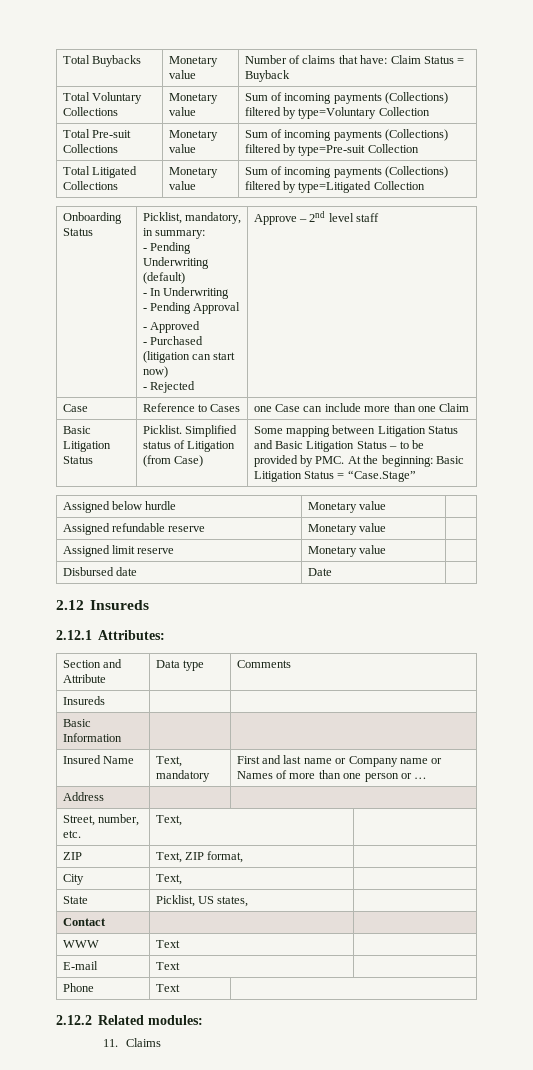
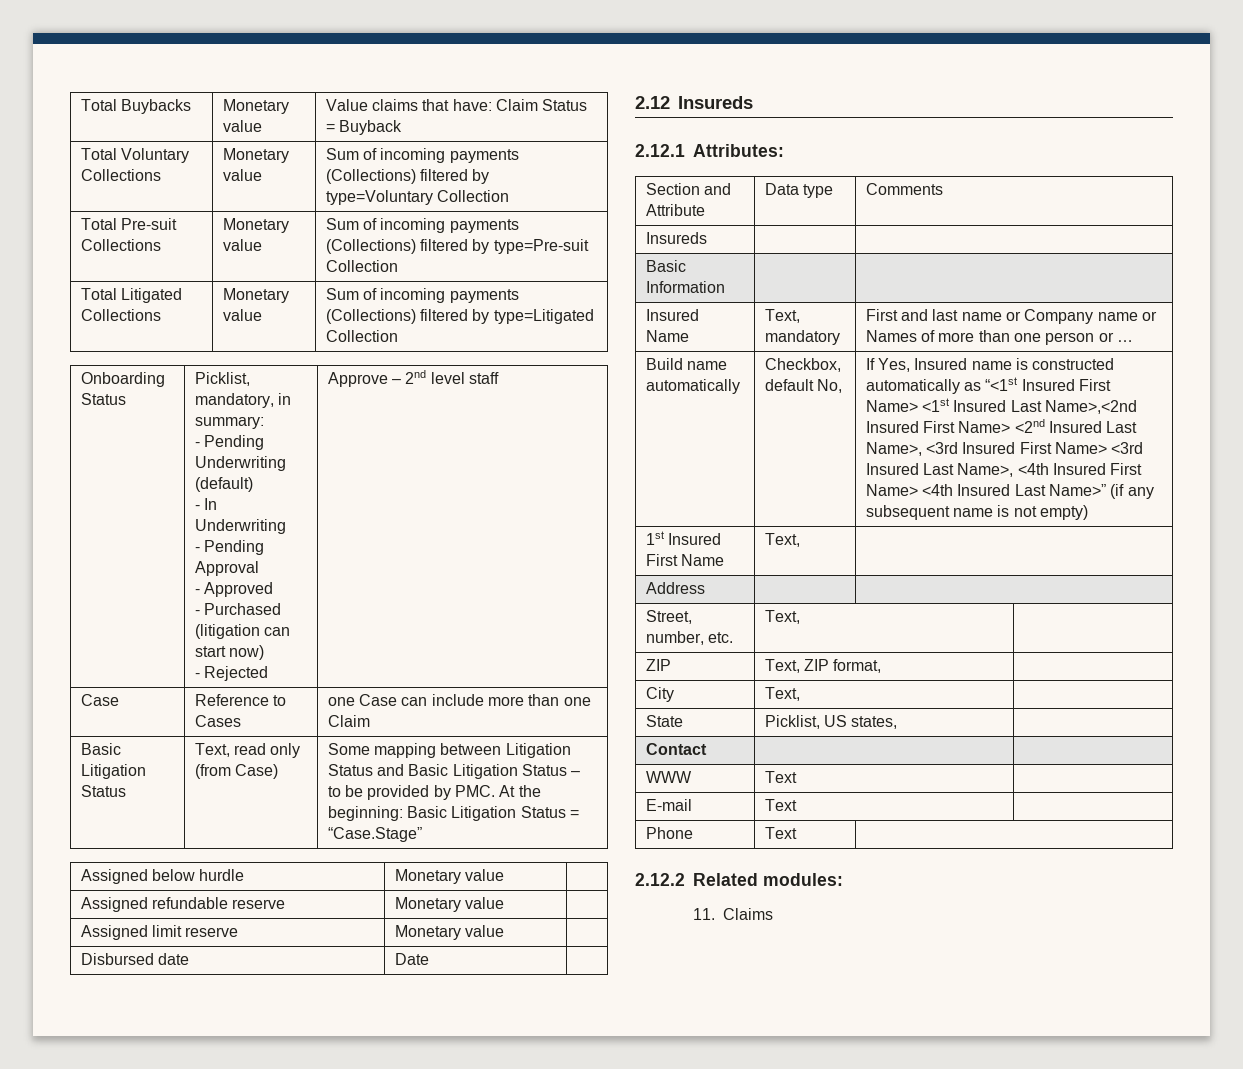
- Total Buybacks | Monetary value | Number of claims that have: Claim Status = Buyback
+ Total Buybacks | Monetary value | Value claims that have: Claim Status = Buyback
- Basic Litigation Status | Picklist. Simplified status of Litigation (from Case) | Some mapping between Litigation Status and Basic Litigation Status – to be provided by PMC. At the beginning: Basic Litigation Status = “Case.Stage”
+ Basic Litigation Status | Text, read only (from Case) | Some mapping between Litigation Status and Basic Litigation Status – to be provided by PMC. At the beginning: Basic Litigation Status = “Case.Stage”
+ Build name automatically | Checkbox, default No, | If Yes, Insured name is constructed automatically as “<1st Insured First Name> <1st Insured Last Name>,<2nd Insured First Name> <2nd Insured Last Name>, <3rd Insured First Name> <3rd Insured Last Name>, <4th Insured First Name> <4th Insured Last Name>” (if any subsequent name is not empty)
+ 1st Insured First Name | Text, |

